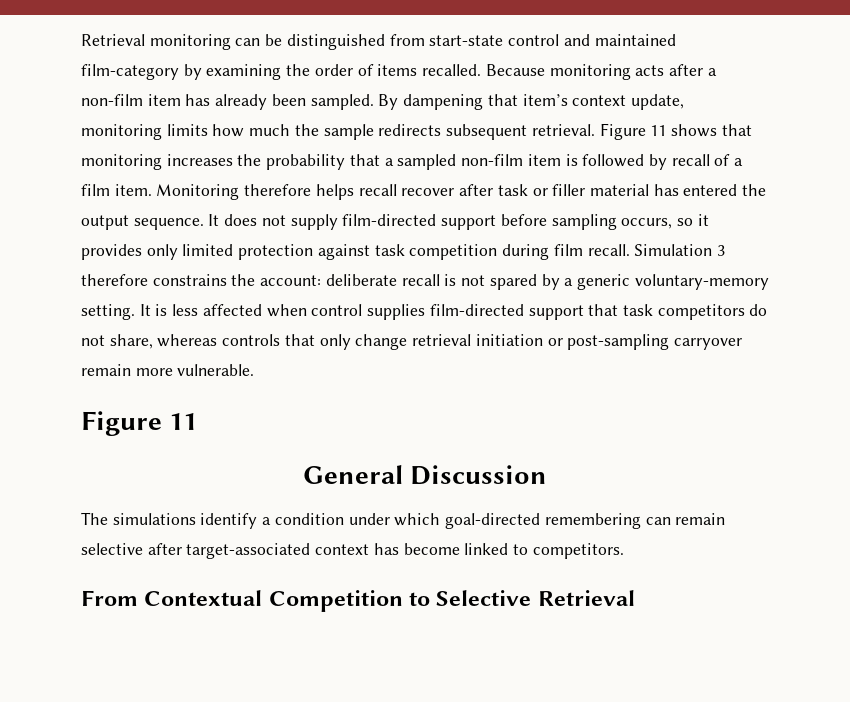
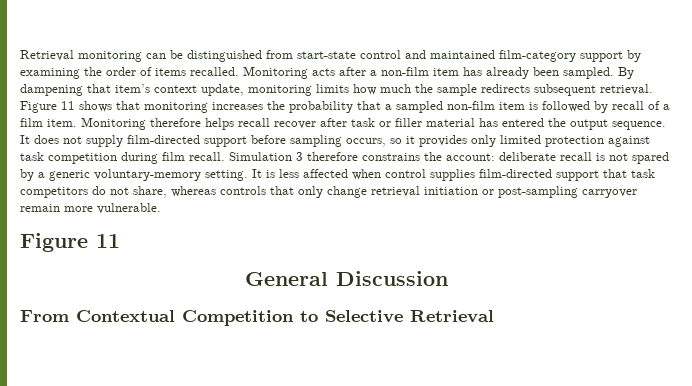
- Retrieval monitoring can be distinguished from start-state control and maintained film-category by examining the order of items recalled.
+ Retrieval monitoring can be distinguished from start-state control and maintained film-category support by examining the order of items recalled.
- Because monitoring acts after a non-film item has already been sampled.
+ Monitoring acts after a non-film item has already been sampled.
- The simulations identify a condition under which goal-directed remembering can remain selective after target-associated context has become linked to competitors.

